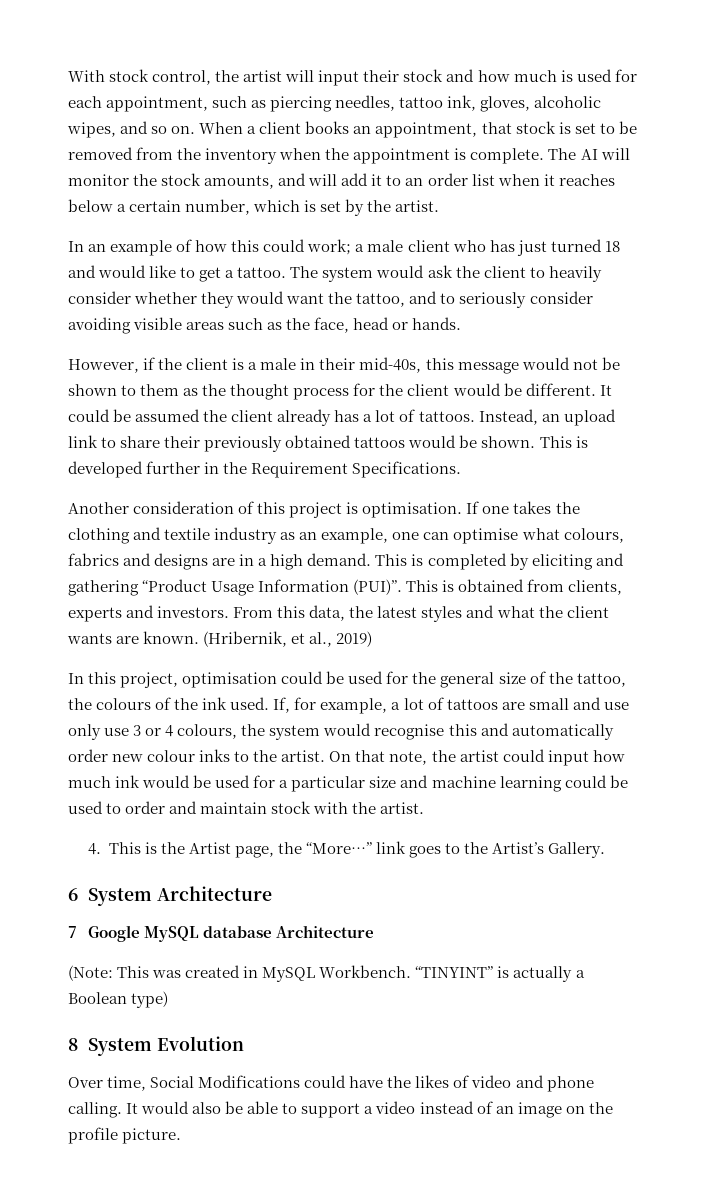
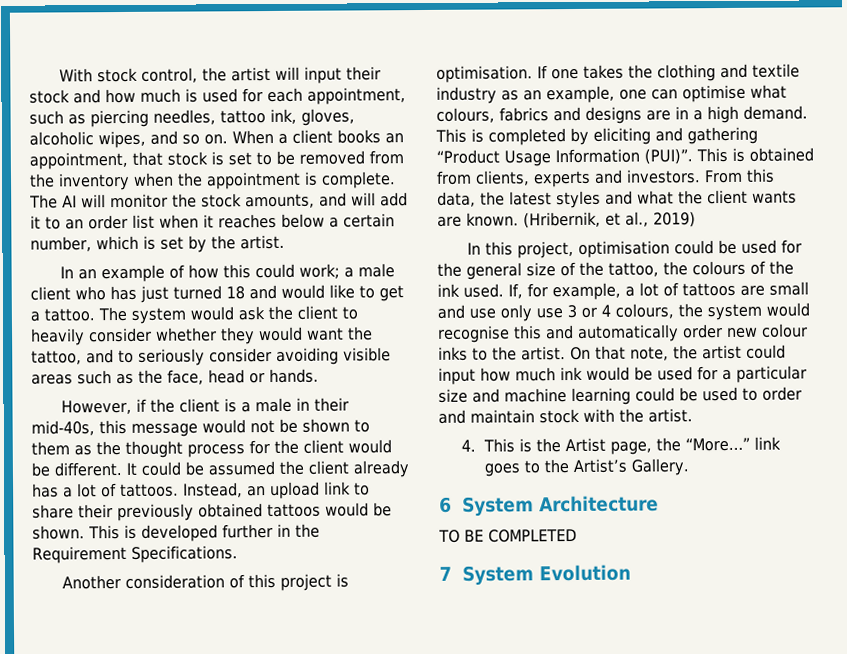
- 7 Google MySQL database Architecture
- (Note: This was created in MySQL Workbench. “TINYINT” is actually a Boolean type)
- 8 System Evolution
- Over time, Social Modifications could have the likes of video and phone calling. It would also be able to support a video instead of an image on the profile picture.
+ TO BE COMPLETED
+ 7 System Evolution

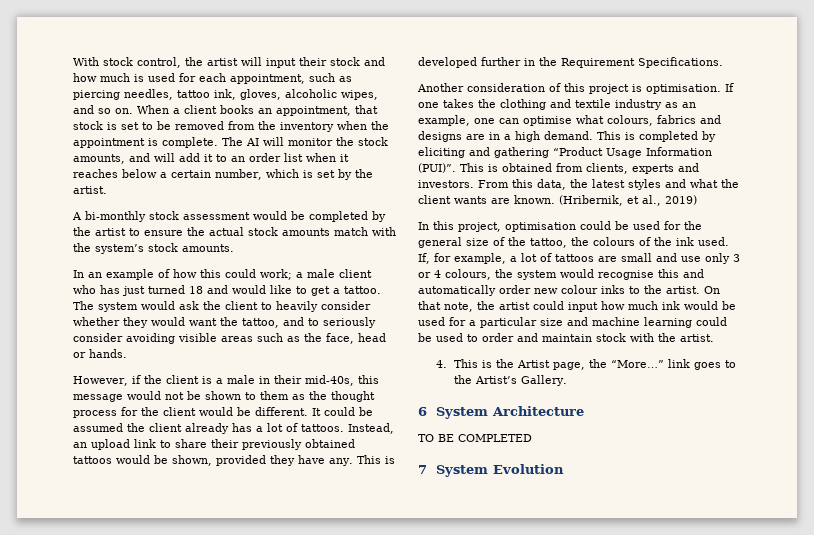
+ A bi-monthly stock assessment would be completed by the artist to ensure the actual stock amounts match with the system’s stock amounts.
- Instead, an upload link to share their previously obtained tattoos would be shown.
+ Instead, an upload link to share their previously obtained tattoos would be shown, provided they have any.
- If, for example, a lot of tattoos are small and use only use 3 or 4 colours, the system would recognise this and automatically order new colour inks to the artist.
+ If, for example, a lot of tattoos are small and use only 3 or 4 colours, the system would recognise this and automatically order new colour inks to the artist.

